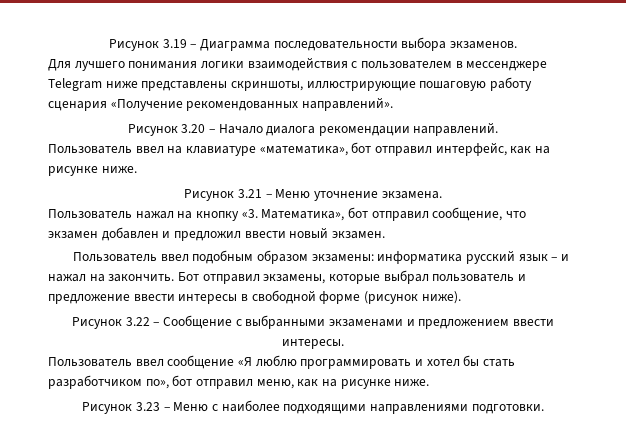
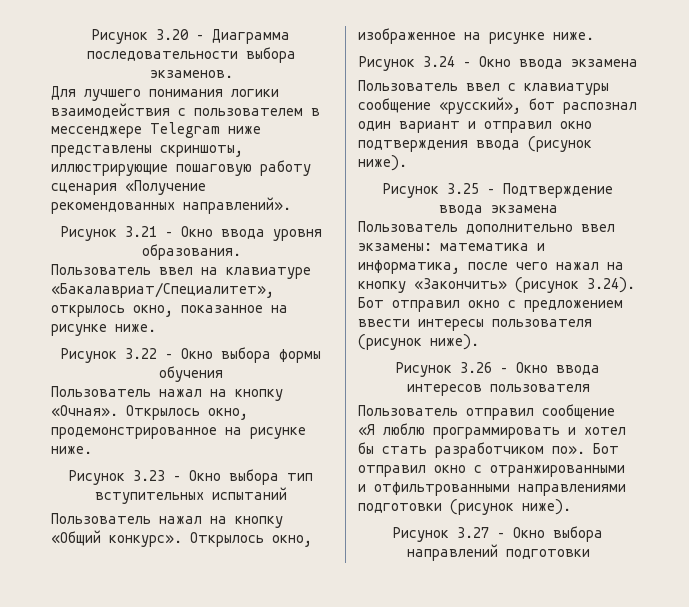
- Рисунок 3.19 – Диаграмма последовательности выбора экзаменов.
+ Рисунок 3.20 – Диаграмма последовательности выбора экзаменов.
- Рисунок 3.20 – Начало диалога рекомендации направлений.
+ Рисунок 3.21 – Окно ввода уровня образования.
- Пользователь ввел на клавиатуре «математика», бот отправил интерфейс, как на рисунке ниже.
- Рисунок 3.21 – Меню уточнение экзамена.
- Пользователь нажал на кнопку «3. Математика», бот отправил сообщение, что экзамен добавлен и предложил ввести новый экзамен.
- Пользователь ввел подобным образом экзамены: информатика русский язык – и нажал на закончить. Бот отправил экзамены, которые выбрал пользователь и предложение ввести интересы в свободной форме (рисунок ниже).
- Рисунок 3.22 – Сообщение с выбранными экзаменами и предложением ввести интересы.
- Пользователь ввел сообщение «Я люблю программировать и хотел бы стать разработчиком по», бот отправил меню, как на рисунке ниже.
- Рисунок 3.23 – Меню с наиболее подходящими направлениями подготовки.
+ Пользователь ввел на клавиатуре «Бакалавриат/Специалитет», открылось окно, показанное на рисунке ниже.
+ Рисунок 3.22 – Окно выбора формы обучения
+ Пользователь нажал на кнопку «Очная». Открылось окно, продемонстрированное на рисунке ниже.
+ Рисунок 3.23 – Окно выбора тип вступительных испытаний
+ Пользователь нажал на кнопку «Общий конкурс». Открылось окно, изображенное на рисунке ниже.
+ Рисунок 3.24 – Окно ввода экзамена
+ Пользователь ввел с клавиатуры сообщение «русский», бот распознал один вариант и отправил окно подтверждения ввода (рисунок ниже).
+ Рисунок 3.25 – Подтверждение ввода экзамена
+ Пользователь дополнительно ввел экзамены: математика и информатика, после чего нажал на кнопку «Закончить» (рисунок 3.24). Бот отправил окно с предложением ввести интересы пользователя (рисунок ниже).
+ Рисунок 3.26 – Окно ввода интересов пользователя
+ Пользователь отправил сообщение «Я люблю программировать и хотел бы стать разработчиком по». Бот отправил окно с отранжированными и отфильтрованными направлениями подготовки (рисунок ниже).
+ Рисунок 3.27 – Окно выбора направлений подготовки

